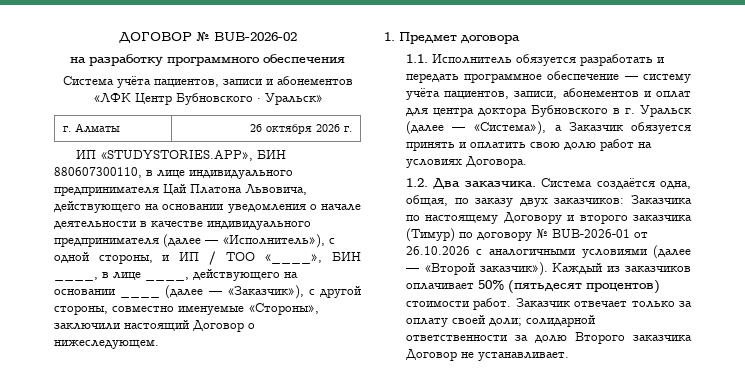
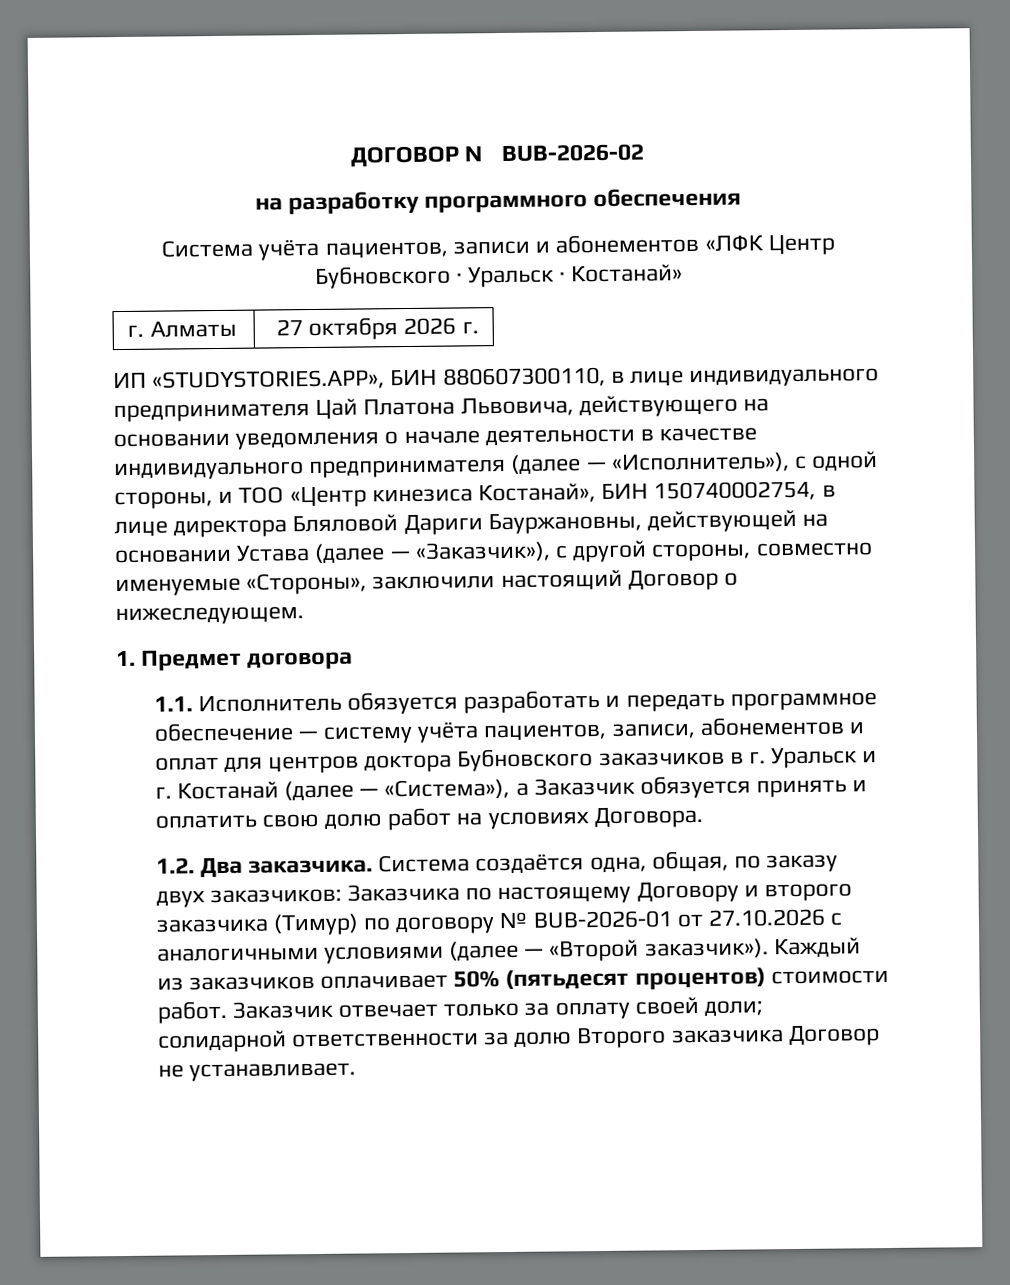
- Система учёта пациентов, записи и абонементов «ЛФК Центр Бубновского · Уральск»
+ Система учёта пациентов, записи и абонементов «ЛФК Центр Бубновского · Уральск · Костанай»
- г. Алматы | 26 октября 2026 г.
+ г. Алматы | 27 октября 2026 г.
- ИП «STUDYSTORIES.APP», БИН 880607300110, в лице индивидуального предпринимателя Цай Платона Львовича, действующего на основании уведомления о начале деятельности в качестве индивидуального предпринимателя (далее — «Исполнитель»), с одной стороны, и ИП / ТОО «____», БИН ____, в лице ____, действующего на основании ____ (далее — «Заказчик»), с другой стороны, совместно именуемые «Стороны», заключили настоящий Договор о нижеследующем.
+ ИП «STUDYSTORIES.APP», БИН 880607300110, в лице индивидуального предпринимателя Цай Платона Львовича, действующего на основании уведомления о начале деятельности в качестве индивидуального предпринимателя (далее — «Исполнитель»), с одной стороны, и ТОО «Центр кинезиса Костанай», БИН 150740002754, в лице директора Бляловой Дариги Бауржановны, действующей на основании Устава (далее — «Заказчик»), с другой стороны, совместно именуемые «Стороны», заключили настоящий Договор о нижеследующем.
- 1.1. Исполнитель обязуется разработать и передать программное обеспечение — систему учёта пациентов, записи, абонементов и оплат для центра доктора Бубновского в г. Уральск (далее — «Система»), а Заказчик обязуется принять и оплатить свою долю работ на условиях Договора.
+ 1.1. Исполнитель обязуется разработать и передать программное обеспечение — систему учёта пациентов, записи, абонементов и оплат для центров доктора Бубновского заказчиков в г. Уральск и г. Костанай (далее — «Система»), а Заказчик обязуется принять и оплатить свою долю работ на условиях Договора.
- Система создаётся одна, общая, по заказу двух заказчиков: Заказчика по настоящему Договору и второго заказчика (Тимур) по договору № BUB-2026-01 от 26.10.2026 с аналогичными условиями (далее — «Второй заказчик»).
+ Система создаётся одна, общая, по заказу двух заказчиков: Заказчика по настоящему Договору и второго заказчика (Тимур) по договору № BUB-2026-01 от 27.10.2026 с аналогичными условиями (далее — «Второй заказчик»).

